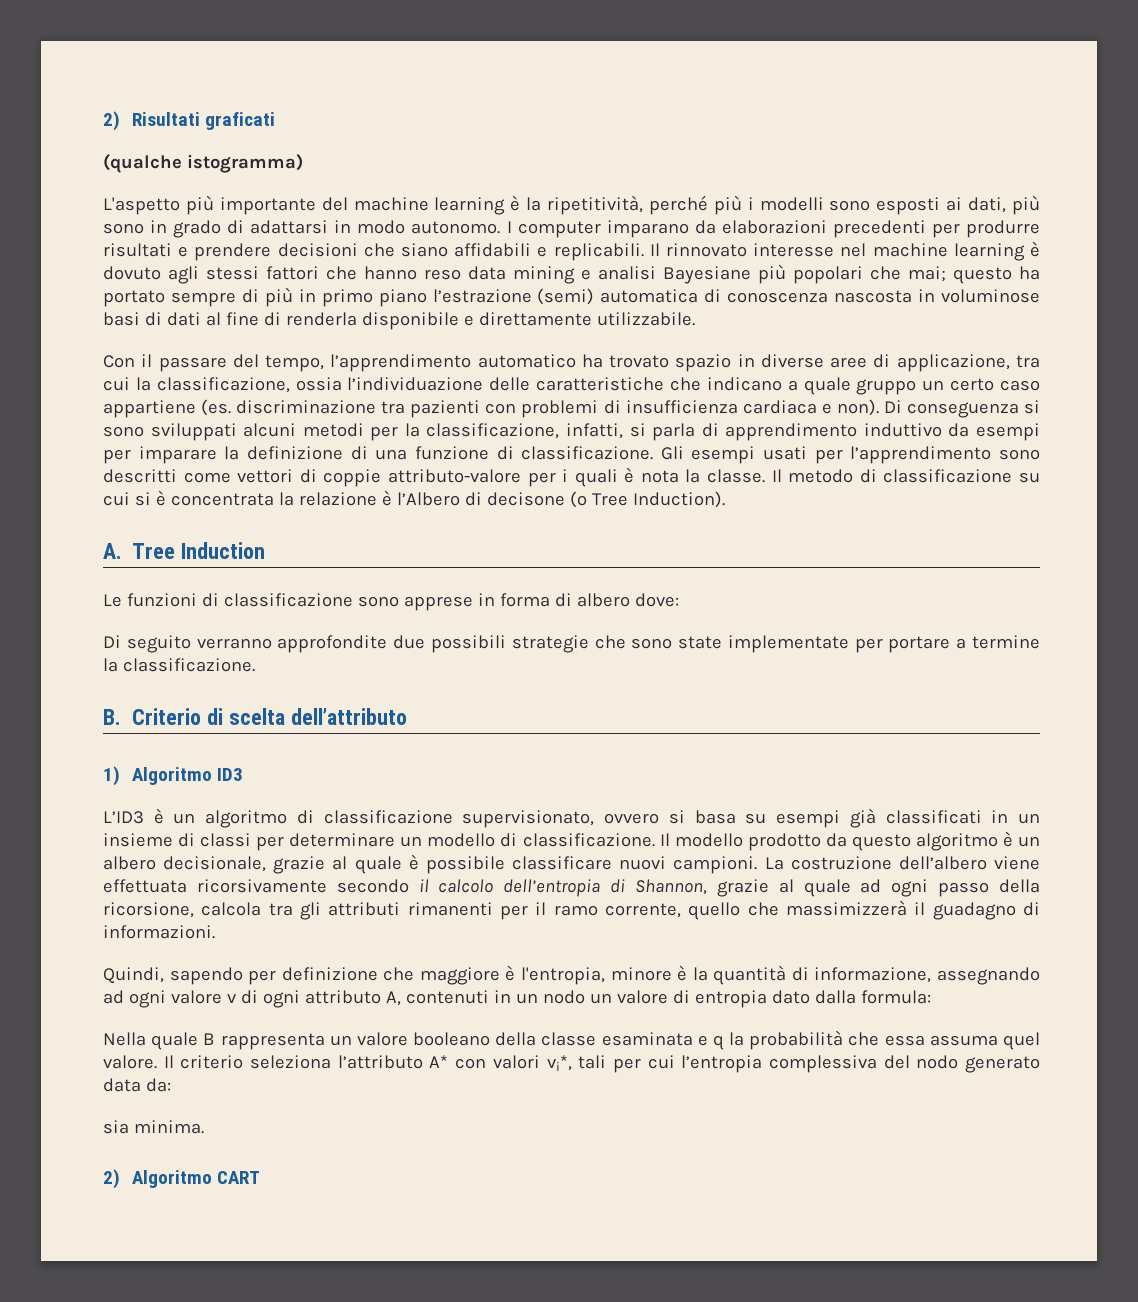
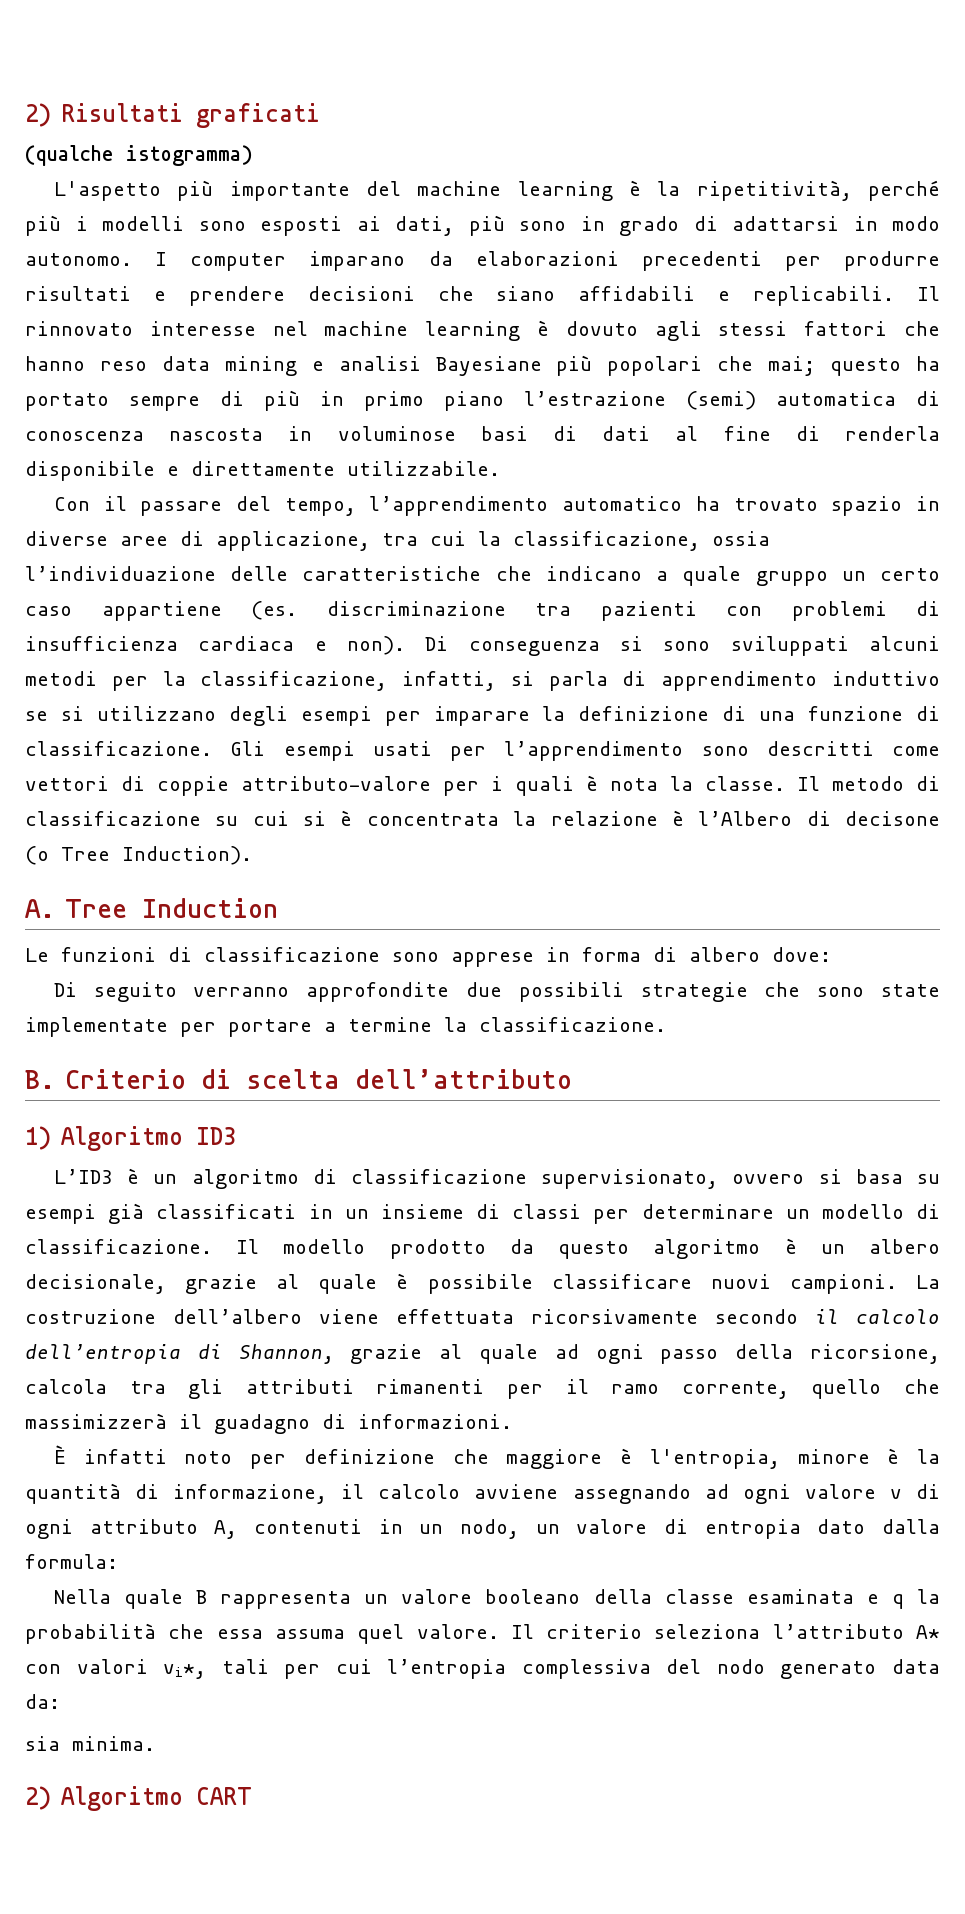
- Di conseguenza si sono sviluppati alcuni metodi per la classificazione, infatti, si parla di apprendimento induttivo da esempi per imparare la definizione di una funzione di classificazione.
+ Di conseguenza si sono sviluppati alcuni metodi per la classificazione, infatti, si parla di apprendimento induttivo se si utilizzano degli esempi per imparare la definizione di una funzione di classificazione.
- Quindi, sapendo per definizione che maggiore è l'entropia, minore è la quantità di informazione, assegnando ad ogni valore v di ogni attributo A, contenuti in un nodo un valore di entropia dato dalla formula:
+ È infatti noto per definizione che maggiore è l'entropia, minore è la quantità di informazione, il calcolo avviene assegnando ad ogni valore v di ogni attributo A, contenuti in un nodo, un valore di entropia dato dalla formula:

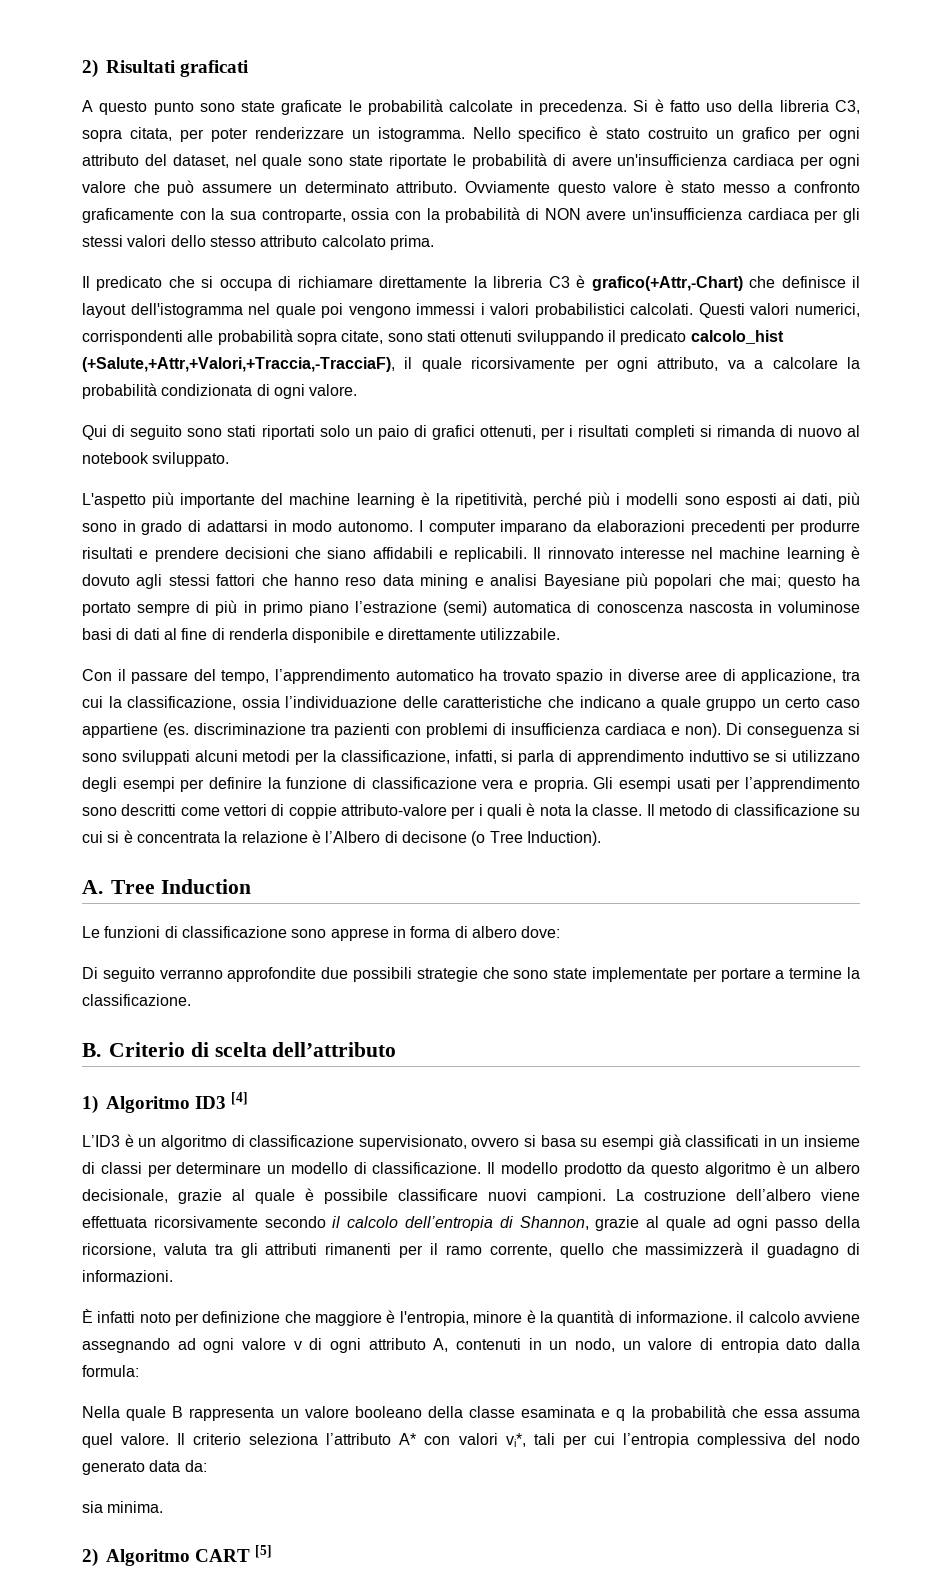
- (qualche istogramma)
+ A questo punto sono state graficate le probabilità calcolate in precedenza. Si è fatto uso della libreria C3, sopra citata, per poter renderizzare un istogramma. Nello specifico è stato costruito un grafico per ogni attributo del dataset, nel quale sono state riportate le probabilità di avere un'insufficienza cardiaca per ogni valore che può assumere un determinato attributo. Ovviamente questo valore è stato messo a confronto graficamente con la sua controparte, ossia con la probabilità di NON avere un'insufficienza cardiaca per gli stessi valori dello stesso attributo calcolato prima.
+ Il predicato che si occupa di richiamare direttamente la libreria C3 è grafico(+Attr,-Chart) che definisce il layout dell'istogramma nel quale poi vengono immessi i valori probabilistici calcolati. Questi valori numerici, corrispondenti alle probabilità sopra citate, sono stati ottenuti sviluppando il predicato calcolo_hist (+Salute,+Attr,+Valori,+Traccia,-TracciaF), il quale ricorsivamente per ogni attributo, va a calcolare la probabilità condizionata di ogni valore.
+ Qui di seguito sono stati riportati solo un paio di grafici ottenuti, per i risultati completi si rimanda di nuovo al notebook sviluppato.
- Di conseguenza si sono sviluppati alcuni metodi per la classificazione, infatti, si parla di apprendimento induttivo se si utilizzano degli esempi per imparare la definizione di una funzione di classificazione.
+ Di conseguenza si sono sviluppati alcuni metodi per la classificazione, infatti, si parla di apprendimento induttivo se si utilizzano degli esempi per definire la funzione di classificazione vera e propria.
- 1) Algoritmo ID3
+ 1) Algoritmo ID3 [4]
- La costruzione dell’albero viene effettuata ricorsivamente secondo il calcolo dell’entropia di Shannon, grazie al quale ad ogni passo della ricorsione, calcola tra gli attributi rimanenti per il ramo corrente, quello che massimizzerà il guadagno di informazioni.
+ La costruzione dell’albero viene effettuata ricorsivamente secondo il calcolo dell’entropia di Shannon, grazie al quale ad ogni passo della ricorsione, valuta tra gli attributi rimanenti per il ramo corrente, quello che massimizzerà il guadagno di informazioni.
- È infatti noto per definizione che maggiore è l'entropia, minore è la quantità di informazione, il calcolo avviene assegnando ad ogni valore v di ogni attributo A, contenuti in un nodo, un valore di entropia dato dalla formula:
+ È infatti noto per definizione che maggiore è l'entropia, minore è la quantità di informazione. il calcolo avviene assegnando ad ogni valore v di ogni attributo A, contenuti in un nodo, un valore di entropia dato dalla formula:
- 2) Algoritmo CART
+ 2) Algoritmo CART [5]

